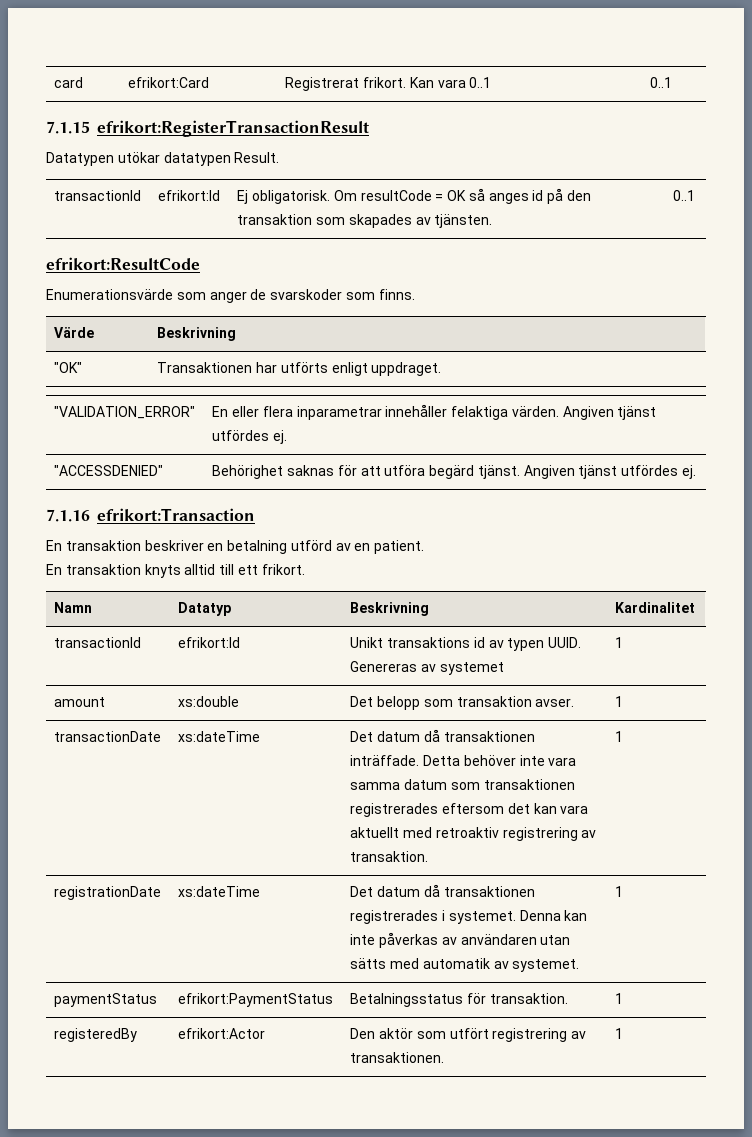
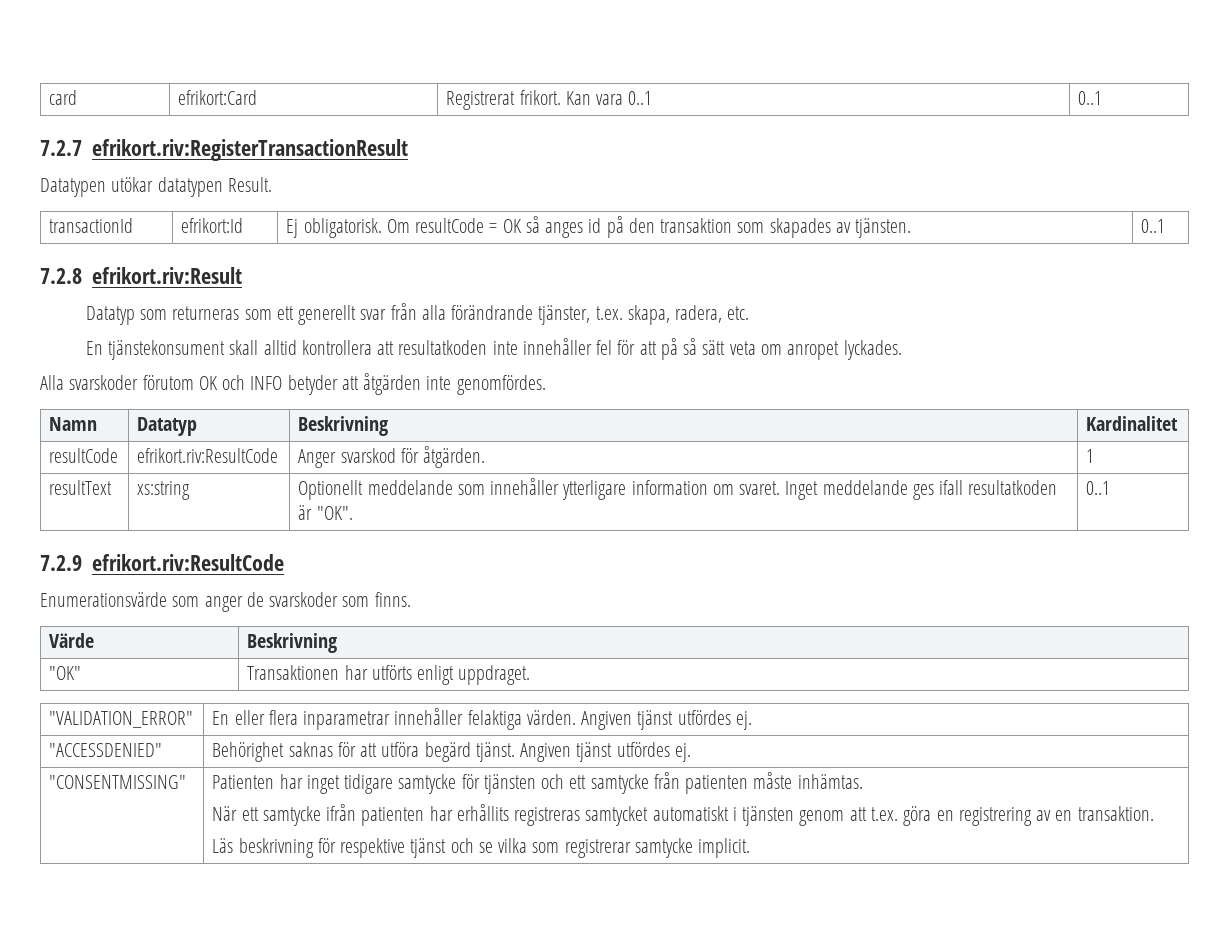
- 7.1.15 efrikort:RegisterTransactionResult
+ 7.2.7 efrikort.riv:RegisterTransactionResult
- efrikort:ResultCode
+ 7.2.8 efrikort.riv:Result
+ Datatyp som returneras som ett generellt svar från alla förändrande tjänster, t.ex. skapa, radera, etc.
+ En tjänstekonsument skall alltid kontrollera att resultatkoden inte innehåller fel för att på så sätt veta om anropet lyckades.
+ Alla svarskoder förutom OK och INFO betyder att åtgärden inte genomfördes.
+ Namn | Datatyp | Beskrivning | Kardinalitet
+ resultCode | efrikort.riv:ResultCode | Anger svarskod för åtgärden. | 1
+ resultText | xs:string | Optionellt meddelande som innehåller ytterligare information om svaret. Inget meddelande ges ifall resultatkoden är "OK". | 0..1
+ 7.2.9 efrikort.riv:ResultCode
- 7.1.16 efrikort:Transaction
- En transaktion beskriver en betalning utförd av en patient.
- En transaktion knyts alltid till ett frikort.
- Namn | Datatyp | Beskrivning | Kardinalitet
- transactionId | efrikort:Id | Unikt transaktions id av typen UUID. Genereras av systemet | 1
- amount | xs:double | Det belopp som transaktion avser. | 1
- transactionDate | xs:dateTime | Det datum då transaktionen inträffade. Detta behöver inte vara samma datum som transaktionen registrerades eftersom det kan vara aktuellt med retroaktiv registrering av transaktion. | 1
- registrationDate | xs:dateTime | Det datum då transaktionen registrerades i systemet. Denna kan inte påverkas av användaren utan sätts med automatik av systemet. | 1
- paymentStatus | efrikort:PaymentStatus | Betalningsstatus för transaktion. | 1
- registeredBy | efrikort:Actor | Den aktör som utfört registrering av transaktionen. | 1
+ "CONSENTMISSING" | Patienten har inget tidigare samtycke för tjänsten och ett samtycke från patienten måste inhämtas.
+ När ett samtycke ifrån patienten har erhållits registreras samtycket automatiskt i tjänsten genom att t.ex. göra en registrering av en transaktion.
+ Läs beskrivning för respektive tjänst och se vilka som registrerar samtycke implicit.

